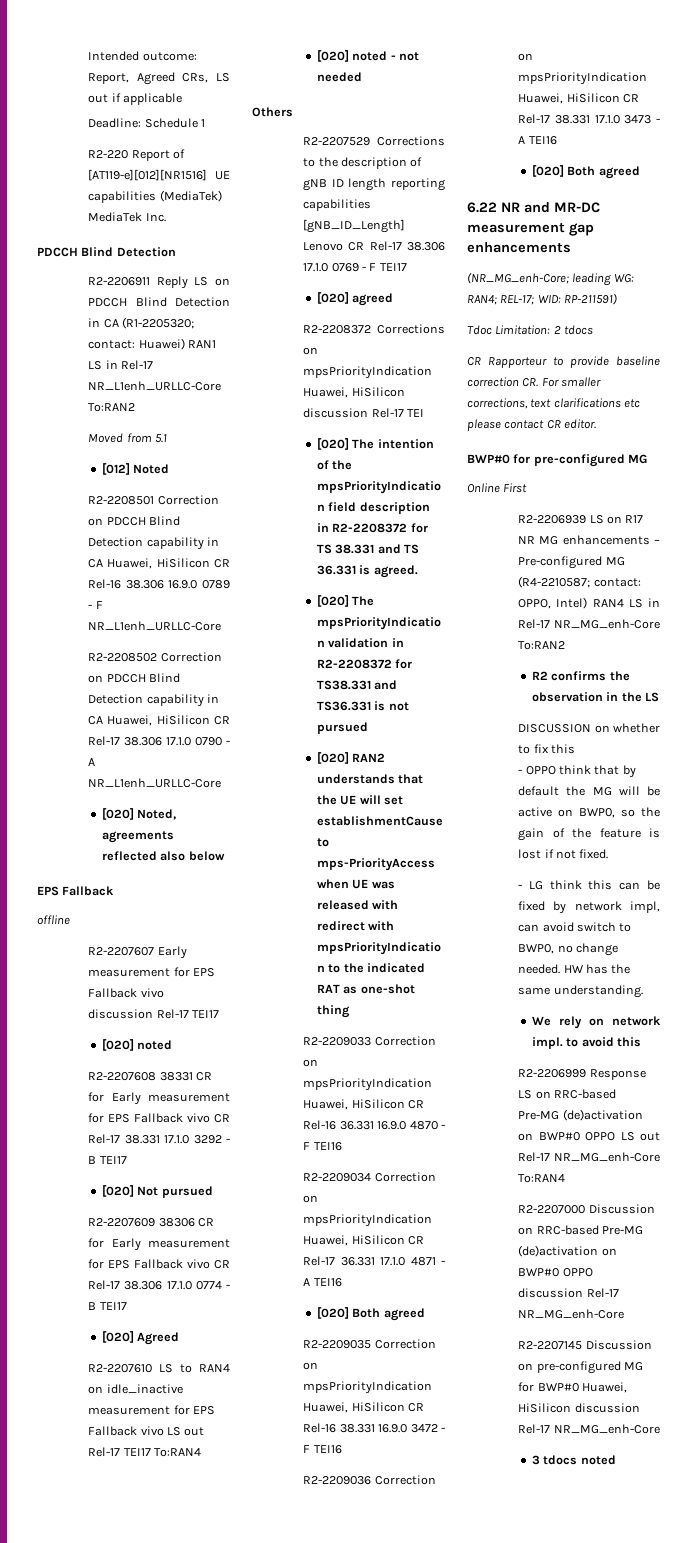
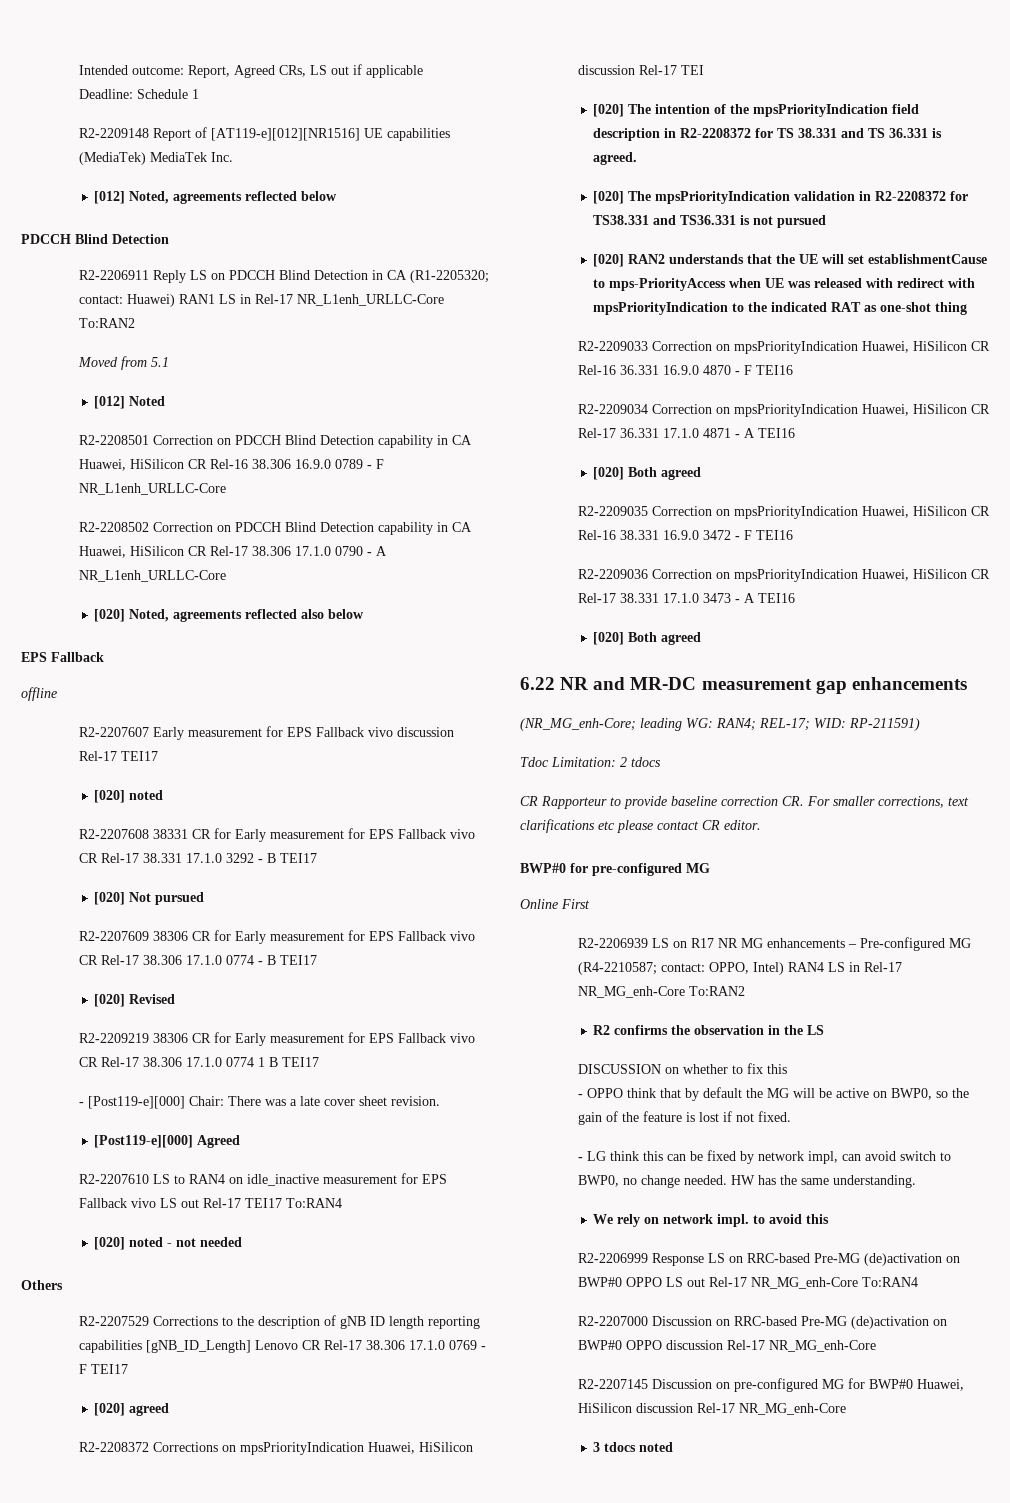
- R2-220 Report of [AT119-e][012][NR1516] UE capabilities (MediaTek) MediaTek Inc.
+ R2-2209148 Report of [AT119-e][012][NR1516] UE capabilities (MediaTek) MediaTek Inc.
+ [012] Noted, agreements reflected below
- [020] Agreed
+ [020] Revised
+ R2-2209219 38306 CR for Early measurement for EPS Fallback vivo CR Rel-17 38.306 17.1.0 0774 1 B TEI17
+ - [Post119-e][000] Chair: There was a late cover sheet revision.
+ [Post119-e][000] Agreed

